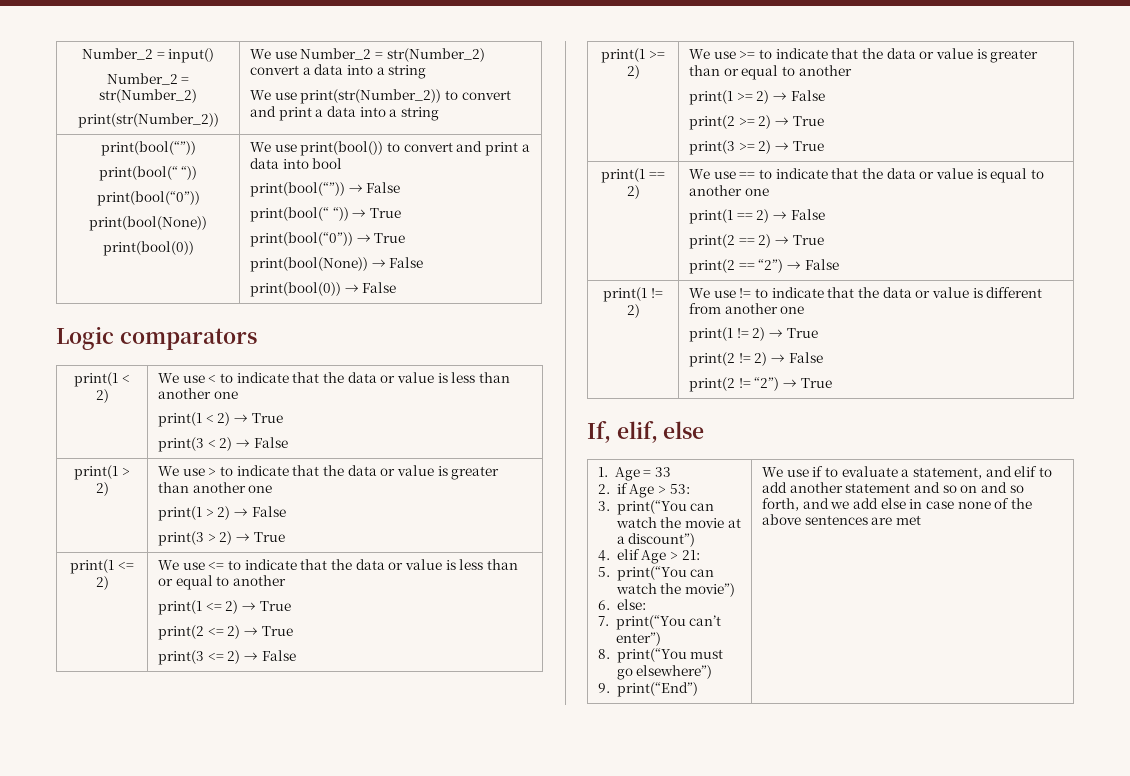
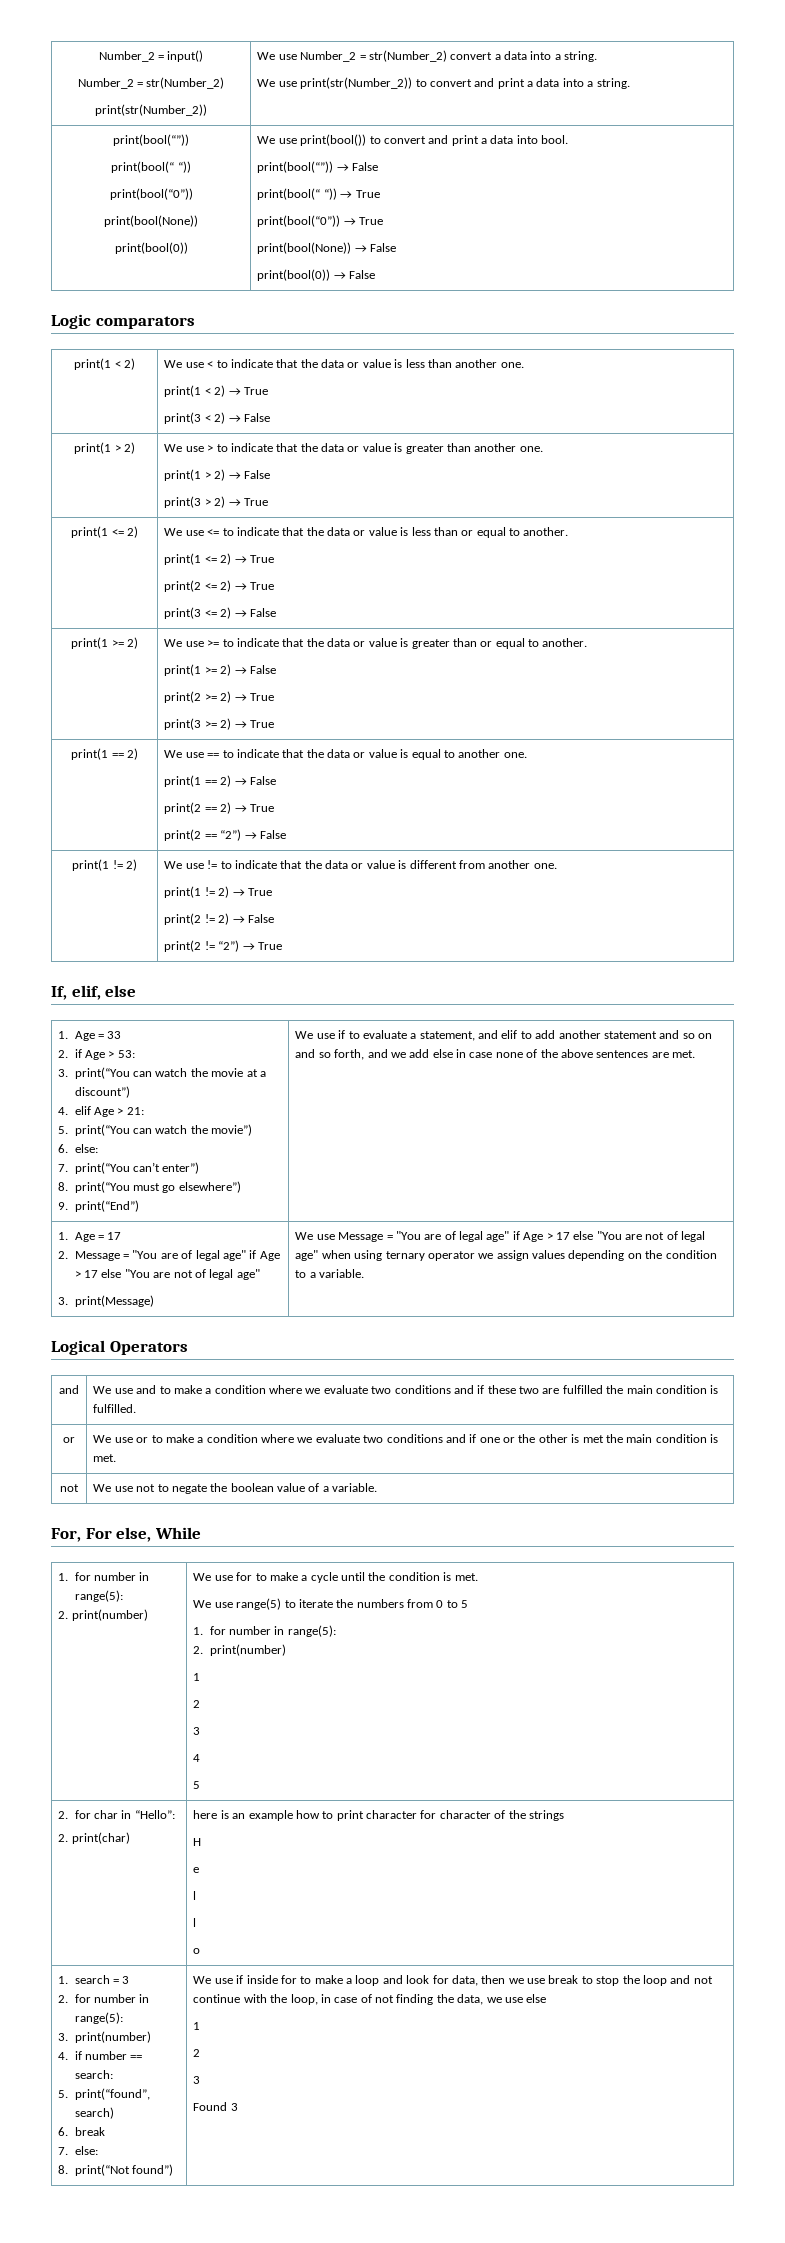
  Number_2 = input()
  Number_2 = str(Number_2)
- print(str(Number_2)) | We use Number_2 = str(Number_2) convert a data into a string
- We use print(str(Number_2)) to convert and print a data into a string
+ print(str(Number_2)) | We use Number_2 = str(Number_2) convert a data into a string.
+ We use print(str(Number_2)) to convert and print a data into a string.
  print(bool(“”))
  print(bool(“ “))
  print(bool(“0”))
  print(bool(None))
- print(bool(0)) | We use print(bool()) to convert and print a data into bool
+ print(bool(0)) | We use print(bool()) to convert and print a data into bool.
- print(1 < 2) | We use < to indicate that the data or value is less than another one
+ print(1 < 2) | We use < to indicate that the data or value is less than another one.
- print(1 > 2) | We use > to indicate that the data or value is greater than another one
+ print(1 > 2) | We use > to indicate that the data or value is greater than another one.
- print(1 <= 2) | We use <= to indicate that the data or value is less than or equal to another
+ print(1 <= 2) | We use <= to indicate that the data or value is less than or equal to another.
- print(1 >= 2) | We use >= to indicate that the data or value is greater than or equal to another
+ print(1 >= 2) | We use >= to indicate that the data or value is greater than or equal to another.
- print(1 == 2) | We use == to indicate that the data or value is equal to another one
+ print(1 == 2) | We use == to indicate that the data or value is equal to another one.
- print(1 != 2) | We use != to indicate that the data or value is different from another one
+ print(1 != 2) | We use != to indicate that the data or value is different from another one.
- We use if to evaluate a statement, and elif to add another statement and so on and so forth, and we add else in case none of the above sentences are met
+ We use if to evaluate a statement, and elif to add another statement and so on and so forth, and we add else in case none of the above sentences are met.
+ 1. Age = 17
+ 2. Message = "You are of legal age" if Age > 17 else "You are not of legal age"
+ 3. print(Message) | We use Message = "You are of legal age" if Age > 17 else "You are not of legal age" when using ternary operator we assign values depending on the condition to a variable.
+ Logical Operators
+ and | We use and to make a condition where we evaluate two conditions and if these two are fulfilled the main condition is fulfilled.
+ or | We use or to make a condition where we evaluate two conditions and if one or the other is met the main condition is met.
+ not | We use not to negate the boolean value of a variable.
+ For, For else, While
+ 1. for number in range(5):
+ 2. print(number) | We use for to make a cycle until the condition is met.
+ We use range(5) to iterate the numbers from 0 to 5
+ 1. for number in range(5):
+ 2. print(number)
+ 1
+ 2
+ 3
+ 4
+ 5
+ 2. for char in “Hello”:
+ 2. print(char) | here is an example how to print character for character of the strings
+ H
+ e
+ l
+ l
+ o
+ 1. search = 3
+ 2. for number in range(5):
+ 3. print(number)
+ 4. if number == search:
+ 5. print(“found”, search)
+ 6. break
+ 7. else:
+ 8. print(“Not found”) | We use if inside for to make a loop and look for data, then we use break to stop the loop and not continue with the loop, in case of not finding the data, we use else
+ 1
+ 2
+ 3
+ Found 3

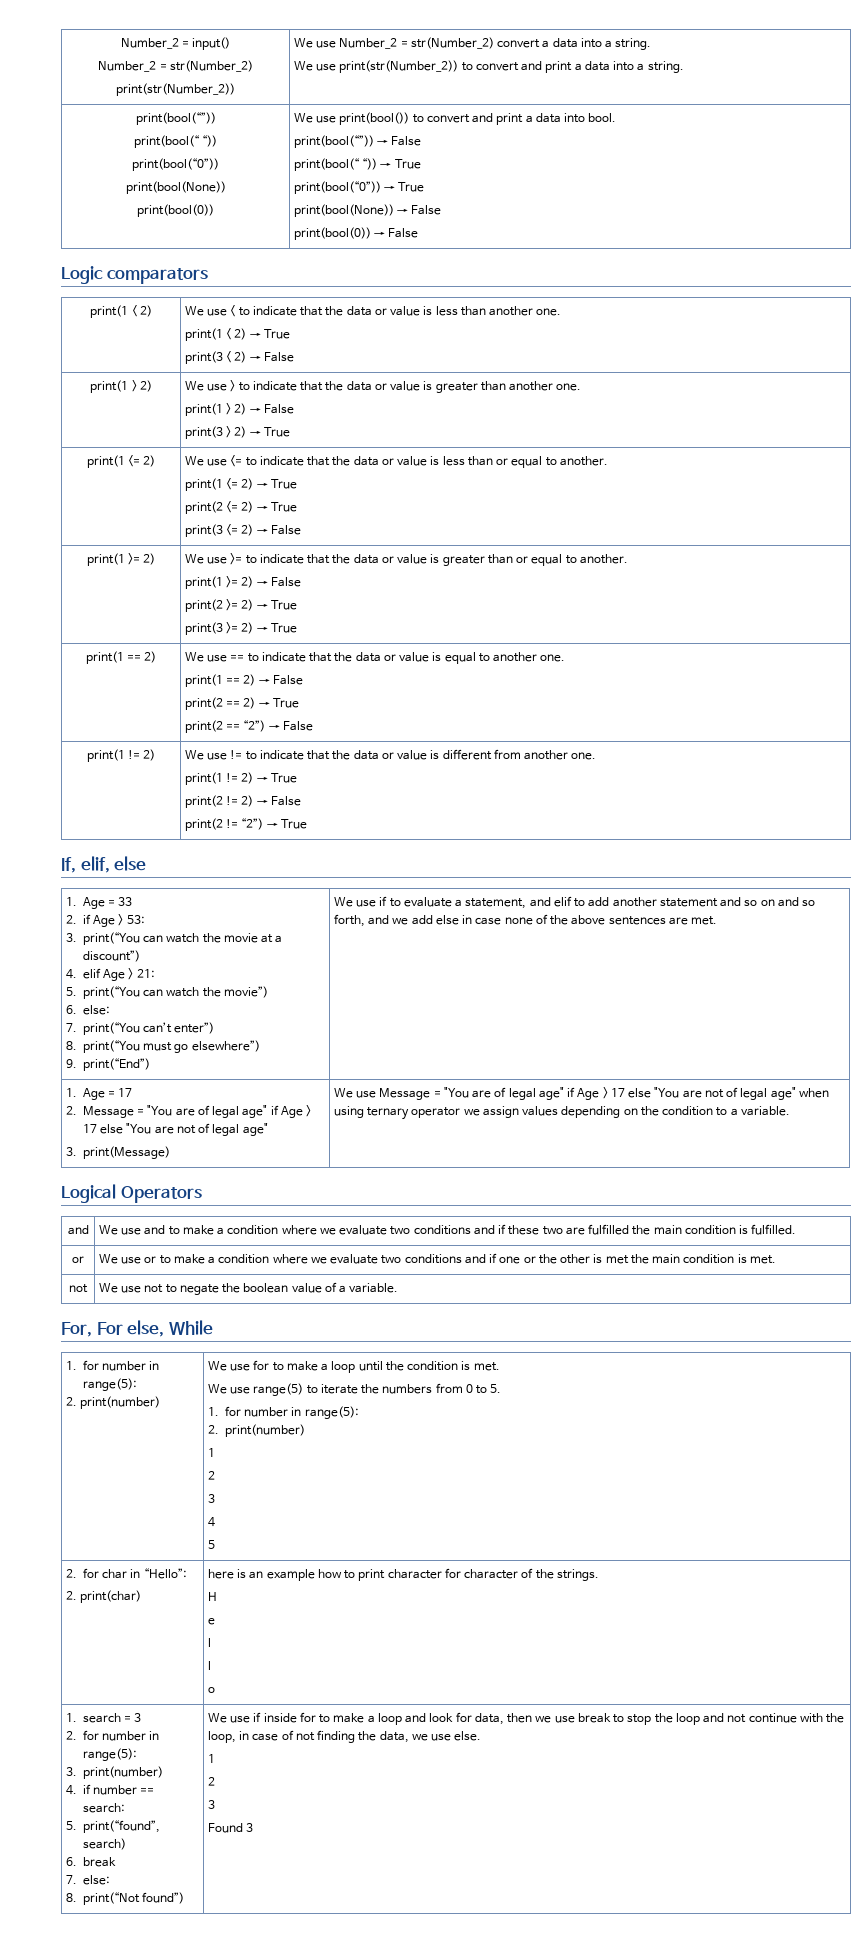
- We use for to make a cycle until the condition is met.
+ We use for to make a loop until the condition is met.
- We use range(5) to iterate the numbers from 0 to 5
+ We use range(5) to iterate the numbers from 0 to 5.
  2. for char in “Hello”:
- 2. print(char) | here is an example how to print character for character of the strings
+ 2. print(char) | here is an example how to print character for character of the strings.
- We use if inside for to make a loop and look for data, then we use break to stop the loop and not continue with the loop, in case of not finding the data, we use else
+ We use if inside for to make a loop and look for data, then we use break to stop the loop and not continue with the loop, in case of not finding the data, we use else.

